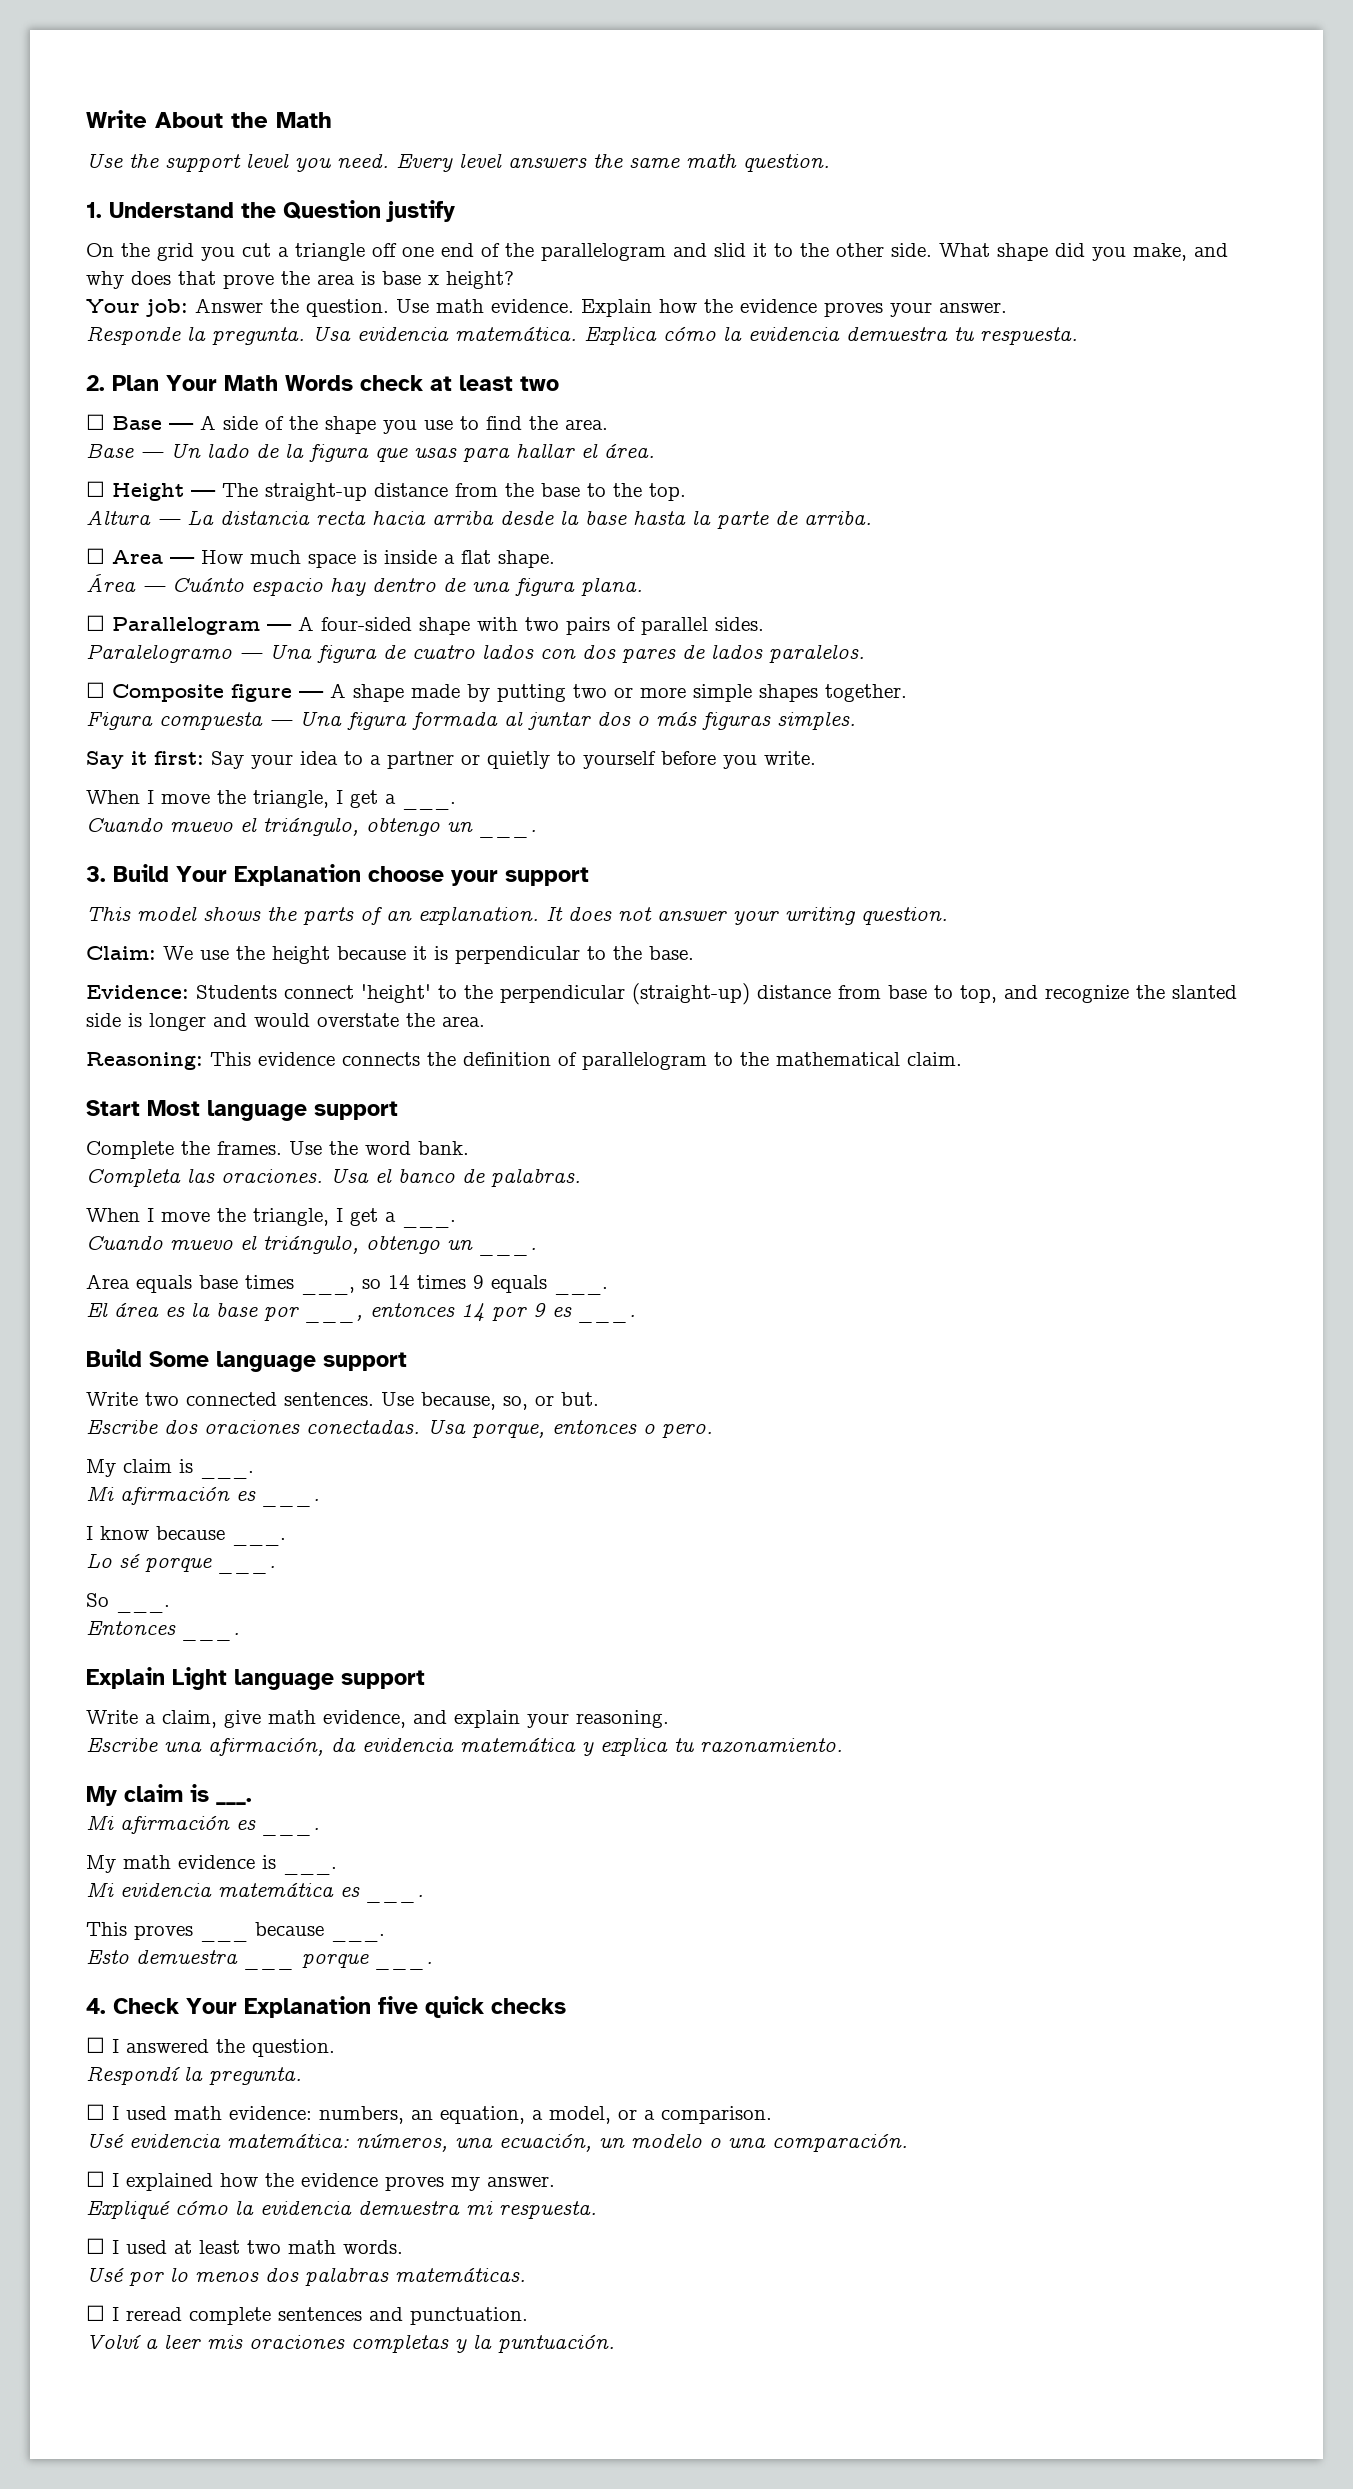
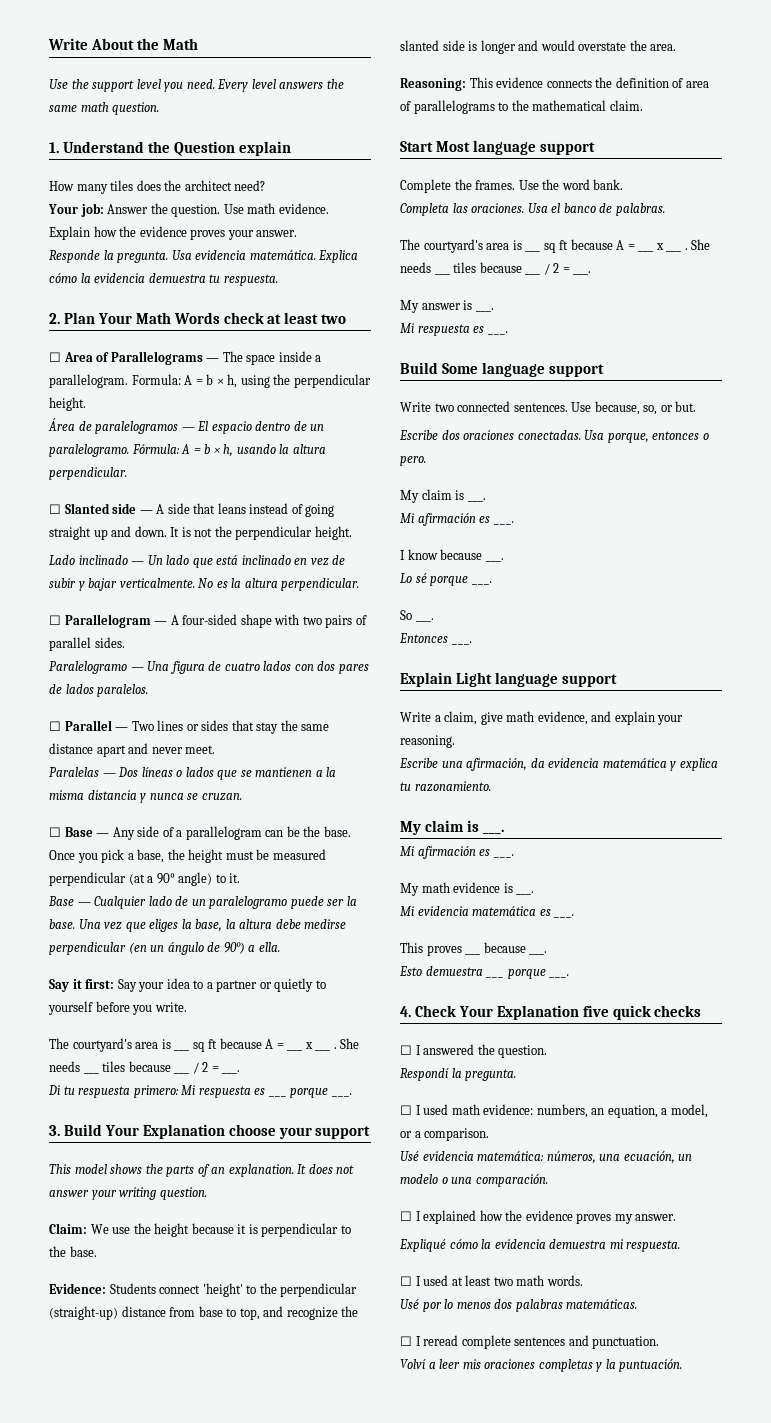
- 1. Understand the Question justify
- On the grid you cut a triangle off one end of the parallelogram and slid it to the other side. What shape did you make, and why does that prove the area is base x height?
+ 1. Understand the Question explain
+ How many tiles does the architect need?
- ☐ Base — A side of the shape you use to find the area.
- Base — Un lado de la figura que usas para hallar el área.
- ☐ Height — The straight-up distance from the base to the top.
- Altura — La distancia recta hacia arriba desde la base hasta la parte de arriba.
- ☐ Area — How much space is inside a flat shape.
- Área — Cuánto espacio hay dentro de una figura plana.
+ ☐ Area of Parallelograms — The space inside a parallelogram. Formula: A = b × h, using the perpendicular height.
+ Área de paralelogramos — El espacio dentro de un paralelogramo. Fórmula: A = b × h, usando la altura perpendicular.
+ ☐ Slanted side — A side that leans instead of going straight up and down. It is not the perpendicular height.
+ Lado inclinado — Un lado que está inclinado en vez de subir y bajar verticalmente. No es la altura perpendicular.
- ☐ Composite figure — A shape made by putting two or more simple shapes together.
- Figura compuesta — Una figura formada al juntar dos o más figuras simples.
+ ☐ Parallel — Two lines or sides that stay the same distance apart and never meet.
+ Paralelas — Dos líneas o lados que se mantienen a la misma distancia y nunca se cruzan.
+ ☐ Base — Any side of a parallelogram can be the base. Once you pick a base, the height must be measured perpendicular (at a 90° angle) to it.
+ Base — Cualquier lado de un paralelogramo puede ser la base. Una vez que eliges la base, la altura debe medirse perpendicular (en un ángulo de 90°) a ella.
  Say it first: Say your idea to a partner or quietly to yourself before you write.
- When I move the triangle, I get a ___.
- Cuando muevo el triángulo, obtengo un ___.
+ The courtyard's area is ___ sq ft because A = ___ x ___ . She needs ___ tiles because ___ / 2 = ___.
+ Di tu respuesta primero: Mi respuesta es ___ porque ___.
- Reasoning: This evidence connects the definition of parallelogram to the mathematical claim.
+ Reasoning: This evidence connects the definition of area of parallelograms to the mathematical claim.
  Usa el banco de palabras.
- When I move the triangle, I get a ___.
- Cuando muevo el triángulo, obtengo un ___.
- Area equals base times ___, so 14 times 9 equals ___.
- El área es la base por ___, entonces 14 por 9 es ___.
+ The courtyard's area is ___ sq ft because A = ___ x ___ . She needs ___ tiles because ___ / 2 = ___.
+ My answer is ___.
+ Mi respuesta es ___.

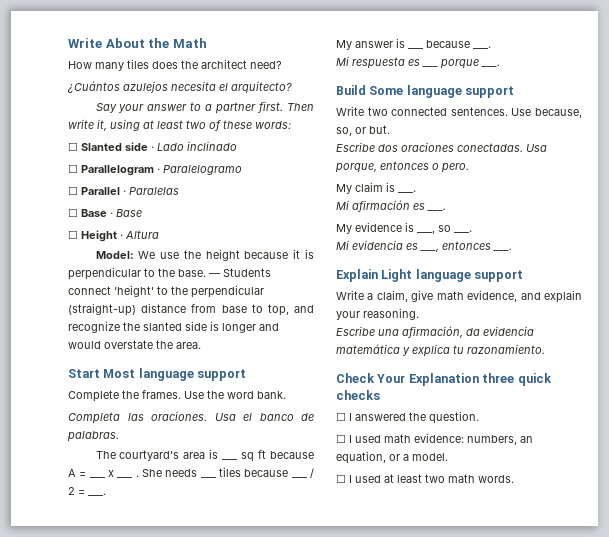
- Use the support level you need. Every level answers the same math question.
- 1. Understand the Question explain
- Your job: Answer the question. Use math evidence. Explain how the evidence proves your answer.
- Responde la pregunta. Usa evidencia matemática. Explica cómo la evidencia demuestra tu respuesta.
- 2. Plan Your Math Words check at least two
- ☐ Area of Parallelograms — The space inside a parallelogram. Formula: A = b × h, using the perpendicular height.
- Área de paralelogramos — El espacio dentro de un paralelogramo. Fórmula: A = b × h, usando la altura perpendicular.
- ☐ Slanted side — A side that leans instead of going straight up and down. It is not the perpendicular height.
- Lado inclinado — Un lado que está inclinado en vez de subir y bajar verticalmente. No es la altura perpendicular.
- ☐ Parallelogram — A four-sided shape with two pairs of parallel sides.
- Paralelogramo — Una figura de cuatro lados con dos pares de lados paralelos.
- ☐ Parallel — Two lines or sides that stay the same distance apart and never meet.
- Paralelas — Dos líneas o lados que se mantienen a la misma distancia y nunca se cruzan.
- ☐ Base — Any side of a parallelogram can be the base. Once you pick a base, the height must be measured perpendicular (at a 90° angle) to it.
- Base — Cualquier lado de un paralelogramo puede ser la base. Una vez que eliges la base, la altura debe medirse perpendicular (en un ángulo de 90°) a ella.
- Say it first: Say your idea to a partner or quietly to yourself before you write.
- The courtyard's area is ___ sq ft because A = ___ x ___ . She needs ___ tiles because ___ / 2 = ___.
- Di tu respuesta primero: Mi respuesta es ___ porque ___.
- 3. Build Your Explanation choose your support
- This model shows the parts of an explanation. It does not answer your writing question.
- Claim: We use the height because it is perpendicular to the base.
- Evidence: Students connect 'height' to the perpendicular (straight-up) distance from base to top, and recognize the slanted side is longer and would overstate the area.
+ ¿Cuántos azulejos necesita el arquitecto?
+ Say your answer to a partner first. Then write it, using at least two of these words:
+ ☐ Slanted side · Lado inclinado
+ ☐ Parallelogram · Paralelogramo
+ ☐ Parallel · Paralelas
+ ☐ Base · Base
+ ☐ Height · Altura
+ Model: We use the height because it is perpendicular to the base. — Students connect 'height' to the perpendicular (straight-up) distance from base to top, and recognize the slanted side is longer and would overstate the area.
- Reasoning: This evidence connects the definition of area of parallelograms to the mathematical claim.
- My answer is ___.
+ My answer is ___ because ___.
- Mi respuesta es ___.
+ Mi respuesta es ___ porque ___.
- I know because ___.
- Lo sé porque ___.
- So ___.
- Entonces ___.
+ My evidence is ___, so ___.
+ Mi evidencia es ___, entonces ___.
  Escribe una afirmación, da evidencia matemática y explica tu razonamiento.
- My claim is ___.
- Mi afirmación es ___.
- My math evidence is ___.
- Mi evidencia matemática es ___.
- This proves ___ because ___.
- Esto demuestra ___ porque ___.
- 4. Check Your Explanation five quick checks
+ Check Your Explanation three quick checks
- Respondí la pregunta.
- ☐ I used math evidence: numbers, an equation, a model, or a comparison.
- Usé evidencia matemática: números, una ecuación, un modelo o una comparación.
- ☐ I explained how the evidence proves my answer.
- Expliqué cómo la evidencia demuestra mi respuesta.
+ ☐ I used math evidence: numbers, an equation, or a model.
- Usé por lo menos dos palabras matemáticas.
- ☐ I reread complete sentences and punctuation.
- Volví a leer mis oraciones completas y la puntuación.

